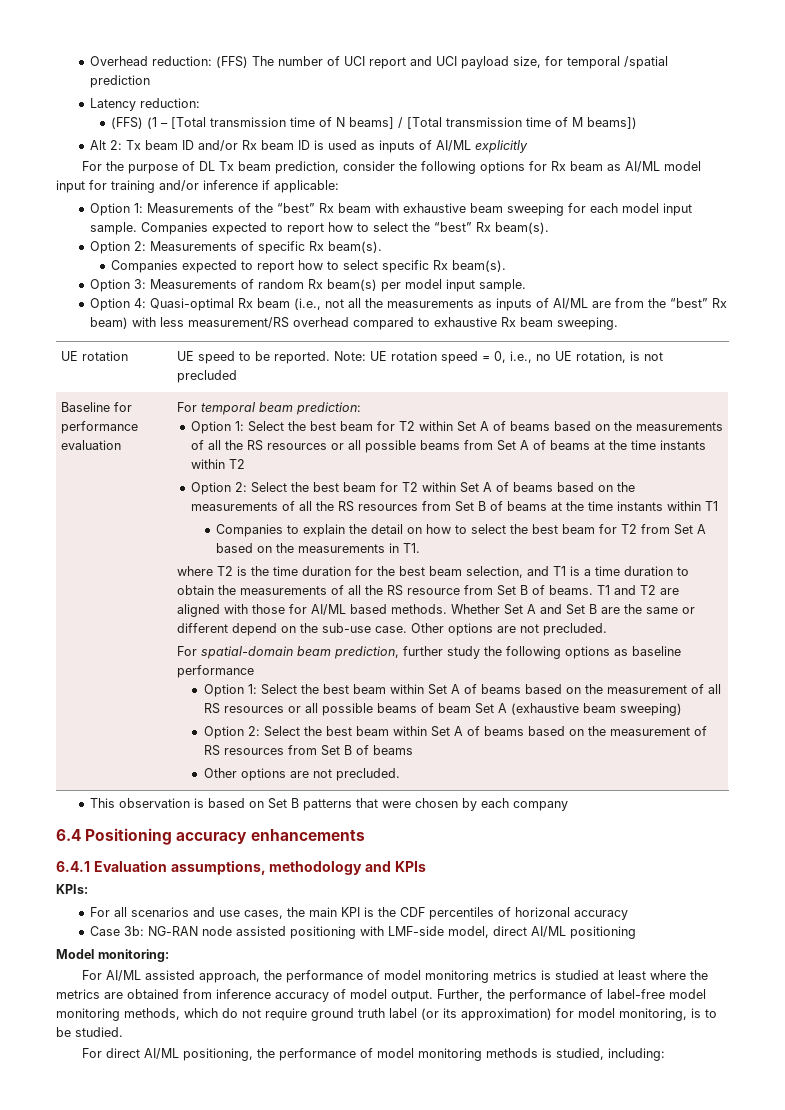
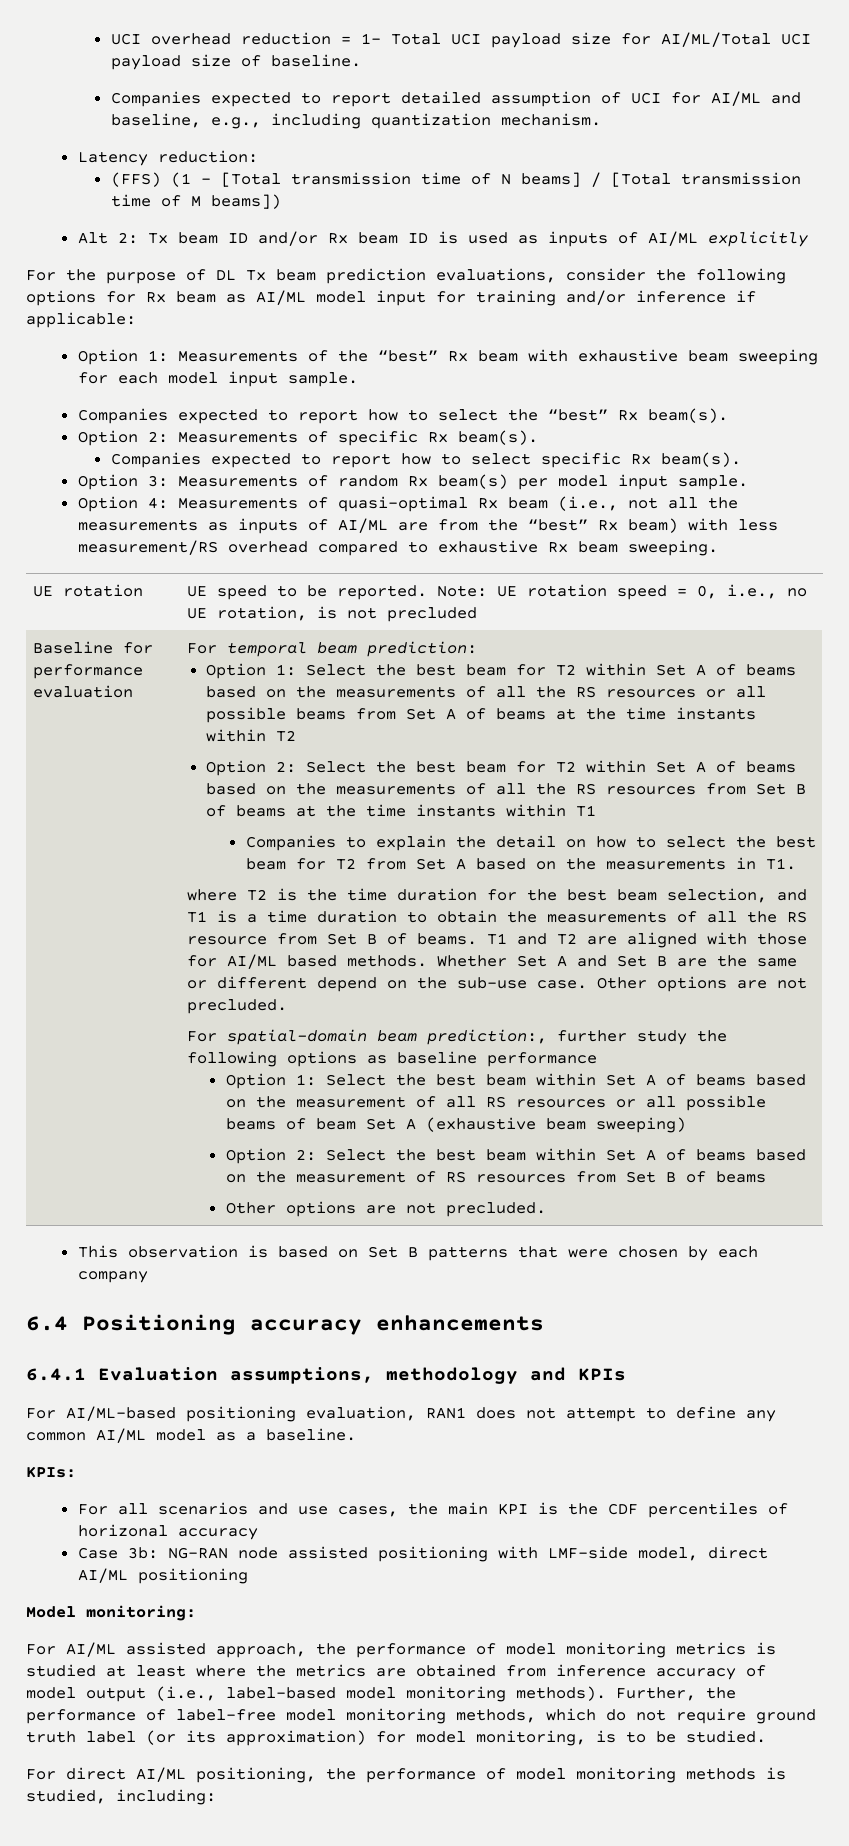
- Overhead reduction: (FFS) The number of UCI report and UCI payload size, for temporal /spatial prediction
+ UCI overhead reduction = 1- Total UCI payload size for AI/ML/Total UCI payload size of baseline.
+ Companies expected to report detailed assumption of UCI for AI/ML and baseline, e.g., including quantization mechanism.
- For the purpose of DL Tx beam prediction, consider the following options for Rx beam as AI/ML model input for training and/or inference if applicable:
+ For the purpose of DL Tx beam prediction evaluations, consider the following options for Rx beam as AI/ML model input for training and/or inference if applicable:
- Option 1: Measurements of the “best” Rx beam with exhaustive beam sweeping for each model input sample. Companies expected to report how to select the “best” Rx beam(s).
+ Option 1: Measurements of the “best” Rx beam with exhaustive beam sweeping for each model input sample.
+ Companies expected to report how to select the “best” Rx beam(s).
- Option 4: Quasi-optimal Rx beam (i.e., not all the measurements as inputs of AI/ML are from the “best” Rx beam) with less measurement/RS overhead compared to exhaustive Rx beam sweeping.
+ Option 4: Measurements of quasi-optimal Rx beam (i.e., not all the measurements as inputs of AI/ML are from the “best” Rx beam) with less measurement/RS overhead compared to exhaustive Rx beam sweeping.
- For spatial-domain beam prediction, further study the following options as baseline performance
+ For spatial-domain beam prediction:, further study the following options as baseline performance
+ For AI/ML-based positioning evaluation, RAN1 does not attempt to define any common AI/ML model as a baseline.
- For AI/ML assisted approach, the performance of model monitoring metrics is studied at least where the metrics are obtained from inference accuracy of model output.
+ For AI/ML assisted approach, the performance of model monitoring metrics is studied at least where the metrics are obtained from inference accuracy of model output (i.e., label-based model monitoring methods).

